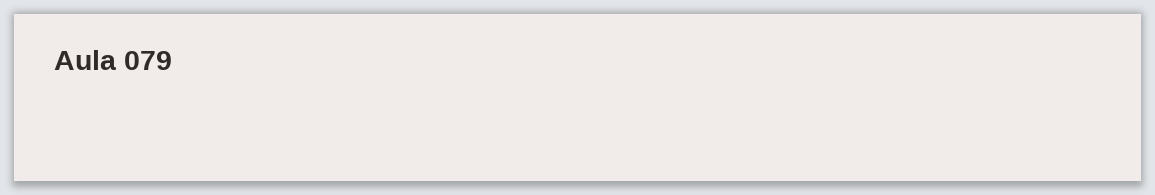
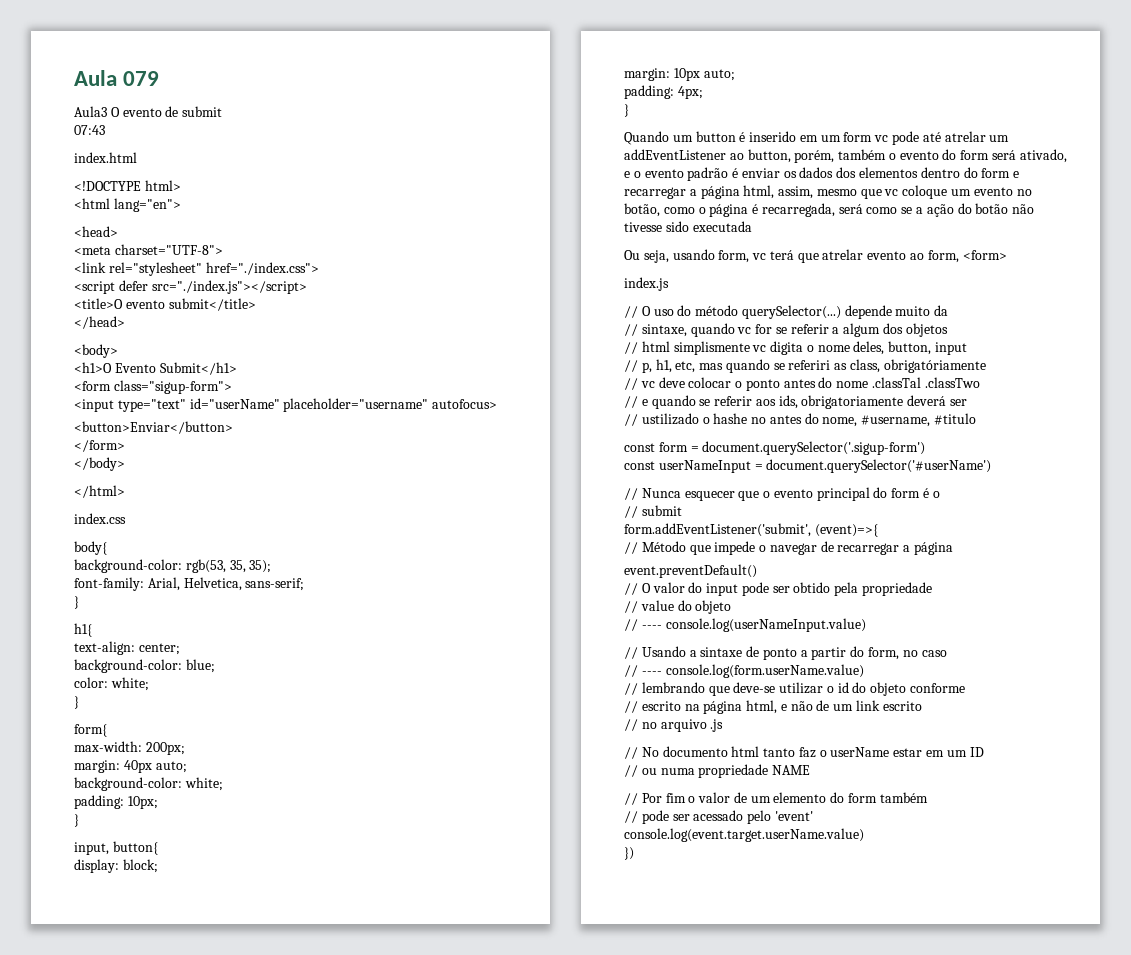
+ Aula3 O evento de submit
+ 07:43
+ index.html
+ <!DOCTYPE html>
+ <html lang="en">
+ <head>
+ <meta charset="UTF-8">
+ <link rel="stylesheet" href="./index.css">
+ <script defer src="./index.js"></script>
+ <title>O evento submit</title>
+ </head>
+ <body>
+ <h1>O Evento Submit</h1>
+ <form class="sigup-form">
+ <input type="text" id="userName" placeholder="username" autofocus>
+ <button>Enviar</button>
+ </form>
+ </body>
+ </html>
+ index.css
+ body{
+ background-color: rgb(53, 35, 35);
+ font-family: Arial, Helvetica, sans-serif;
+ }
+ h1{
+ text-align: center;
+ background-color: blue;
+ color: white;
+ }
+ form{
+ max-width: 200px;
+ margin: 40px auto;
+ background-color: white;
+ padding: 10px;
+ }
+ input, button{
+ display: block;
+ margin: 10px auto;
+ padding: 4px;
+ }
+ Quando um button é inserido em um form vc pode até atrelar um addEventListener ao button, porém, também o evento do form será ativado, e o evento padrão é enviar os dados dos elementos dentro do form e recarregar a página html, assim, mesmo que vc coloque um evento no botão, como o página é recarregada, será como se a ação do botão não tivesse sido executada
+ Ou seja, usando form, vc terá que atrelar evento ao form, <form>
+ index.js
+ // O uso do método querySelector(...) depende muito da
+ // sintaxe, quando vc for se referir a algum dos objetos
+ // html simplismente vc digita o nome deles, button, input
+ // p, h1, etc, mas quando se referiri as class, obrigatóriamente
+ // vc deve colocar o ponto antes do nome .classTal .classTwo
+ // e quando se referir aos ids, obrigatoriamente deverá ser
+ // ustilizado o hashe no antes do nome, #username, #titulo
+ const form = document.querySelector('.sigup-form')
+ const userNameInput = document.querySelector('#userName')
+ // Nunca esquecer que o evento principal do form é o
+ // submit
+ form.addEventListener('submit', (event)=>{
+ // Método que impede o navegar de recarregar a página
+ event.preventDefault()
+ // O valor do input pode ser obtido pela propriedade
+ // value do objeto
+ // ---- console.log(userNameInput.value)
+ // Usando a sintaxe de ponto a partir do form, no caso
+ // ---- console.log(form.userName.value)
+ // lembrando que deve-se utilizar o id do objeto conforme
+ // escrito na página html, e não de um link escrito
+ // no arquivo .js
+ // No documento html tanto faz o userName estar em um ID
+ // ou numa propriedade NAME
+ // Por fim o valor de um elemento do form também
+ // pode ser acessado pelo 'event'
+ console.log(event.target.userName.value)
+ })

